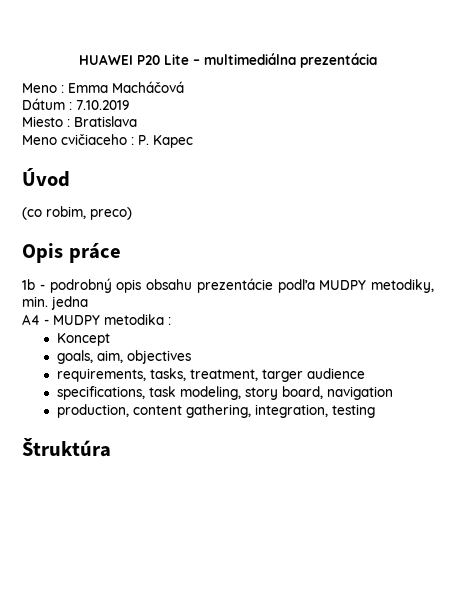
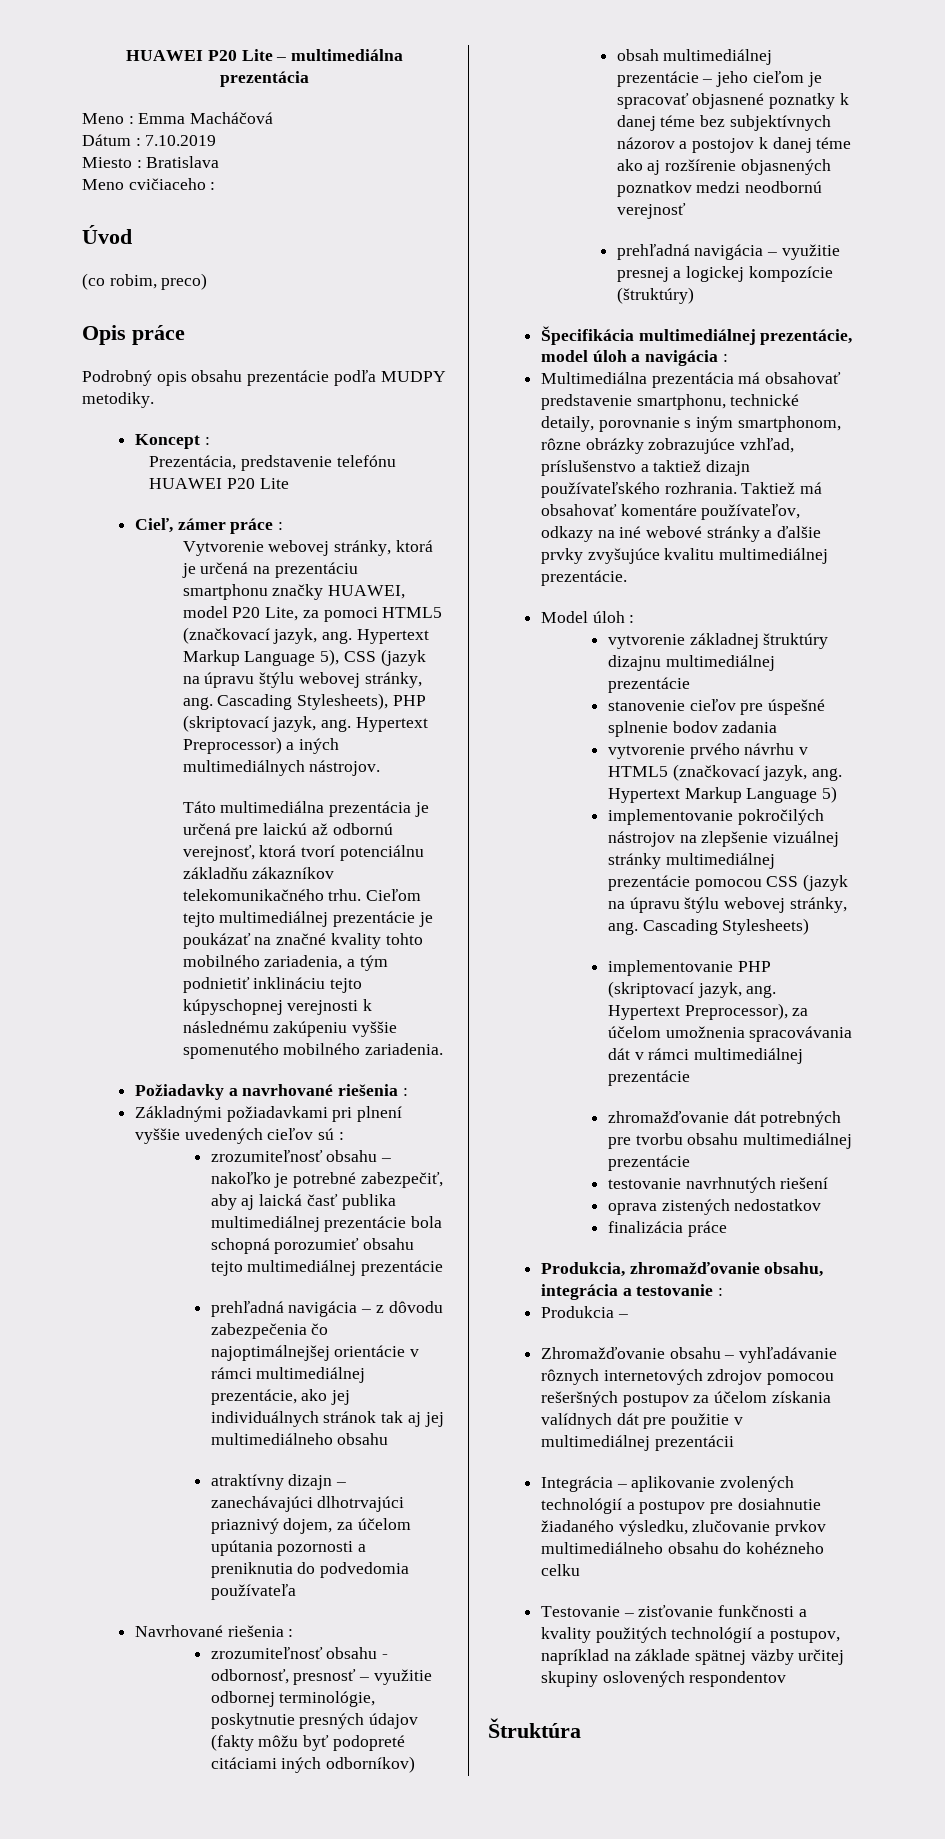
- Meno cvičiaceho : P. Kapec
+ Meno cvičiaceho :
- 1b - podrobný opis obsahu prezentácie podľa MUDPY metodiky, min. jedna
- A4 - MUDPY metodika :
- Koncept
- goals, aim, objectives
- requirements, tasks, treatment, targer audience
- specifications, task modeling, story board, navigation
- production, content gathering, integration, testing
+ Podrobný opis obsahu prezentácie podľa MUDPY metodiky.
+ Koncept :
+ Prezentácia, predstavenie telefónu HUAWEI P20 Lite
+ Cieľ, zámer práce :
+ Vytvorenie webovej stránky, ktorá je určená na prezentáciu smartphonu značky HUAWEI, model P20 Lite, za pomoci HTML5 (značkovací jazyk, ang. Hypertext Markup Language 5), CSS (jazyk na úpravu štýlu webovej stránky, ang. Cascading Stylesheets), PHP (skriptovací jazyk, ang. Hypertext Preprocessor) a iných multimediálnych nástrojov.
+ Táto multimediálna prezentácia je určená pre laickú až odbornú verejnosť, ktorá tvorí potenciálnu základňu zákazníkov telekomunikačného trhu. Cieľom tejto multimediálnej prezentácie je poukázať na značné kvality tohto mobilného zariadenia, a tým podnietiť inklináciu tejto kúpyschopnej verejnosti k následnému zakúpeniu vyššie spomenutého mobilného zariadenia.
+ Požiadavky a navrhované riešenia :
+ Základnými požiadavkami pri plnení vyššie uvedených cieľov sú :
+ zrozumiteľnosť obsahu – nakoľko je potrebné zabezpečiť, aby aj laická časť publika multimediálnej prezentácie bola schopná porozumieť obsahu tejto multimediálnej prezentácie
+ prehľadná navigácia – z dôvodu zabezpečenia čo najoptimálnejšej orientácie v rámci multimediálnej prezentácie, ako jej individuálnych stránok tak aj jej multimediálneho obsahu
+ atraktívny dizajn – zanechávajúci dlhotrvajúci priaznivý dojem, za účelom upútania pozornosti a preniknutia do podvedomia používateľa
+ Navrhované riešenia :
+ zrozumiteľnosť obsahu - odbornosť, presnosť – využitie odbornej terminológie, poskytnutie presných údajov (fakty môžu byť podopreté citáciami iných odborníkov)
+ obsah multimediálnej prezentácie – jeho cieľom je spracovať objasnené poznatky k danej téme bez subjektívnych názorov a postojov k danej téme ako aj rozšírenie objasnených poznatkov medzi neodbornú verejnosť
+ prehľadná navigácia – využitie presnej a logickej kompozície (štruktúry)
+ Špecifikácia multimediálnej prezentácie, model úloh a navigácia :
+ Multimediálna prezentácia má obsahovať predstavenie smartphonu, technické detaily, porovnanie s iným smartphonom, rôzne obrázky zobrazujúce vzhľad, príslušenstvo a taktiež dizajn používateľského rozhrania. Taktiež má obsahovať komentáre používateľov, odkazy na iné webové stránky a ďalšie prvky zvyšujúce kvalitu multimediálnej prezentácie.
+ Model úloh :
+ vytvorenie základnej štruktúry dizajnu multimediálnej prezentácie
+ stanovenie cieľov pre úspešné splnenie bodov zadania
+ vytvorenie prvého návrhu v HTML5 (značkovací jazyk, ang. Hypertext Markup Language 5)
+ implementovanie pokročilých nástrojov na zlepšenie vizuálnej stránky multimediálnej prezentácie pomocou CSS (jazyk na úpravu štýlu webovej stránky, ang. Cascading Stylesheets)
+ implementovanie PHP (skriptovací jazyk, ang. Hypertext Preprocessor), za účelom umožnenia spracovávania dát v rámci multimediálnej prezentácie
+ zhromažďovanie dát potrebných pre tvorbu obsahu multimediálnej prezentácie
+ testovanie navrhnutých riešení
+ oprava zistených nedostatkov
+ finalizácia práce
+ Produkcia, zhromažďovanie obsahu, integrácia a testovanie :
+ Produkcia –
+ Zhromažďovanie obsahu – vyhľadávanie rôznych internetových zdrojov pomocou rešeršných postupov za účelom získania valídnych dát pre použitie v multimediálnej prezentácii
+ Integrácia – aplikovanie zvolených technológií a postupov pre dosiahnutie žiadaného výsledku, zlučovanie prvkov multimediálneho obsahu do kohézneho celku
+ Testovanie – zisťovanie funkčnosti a kvality použitých technológií a postupov, napríklad na základe spätnej väzby určitej skupiny oslovených respondentov

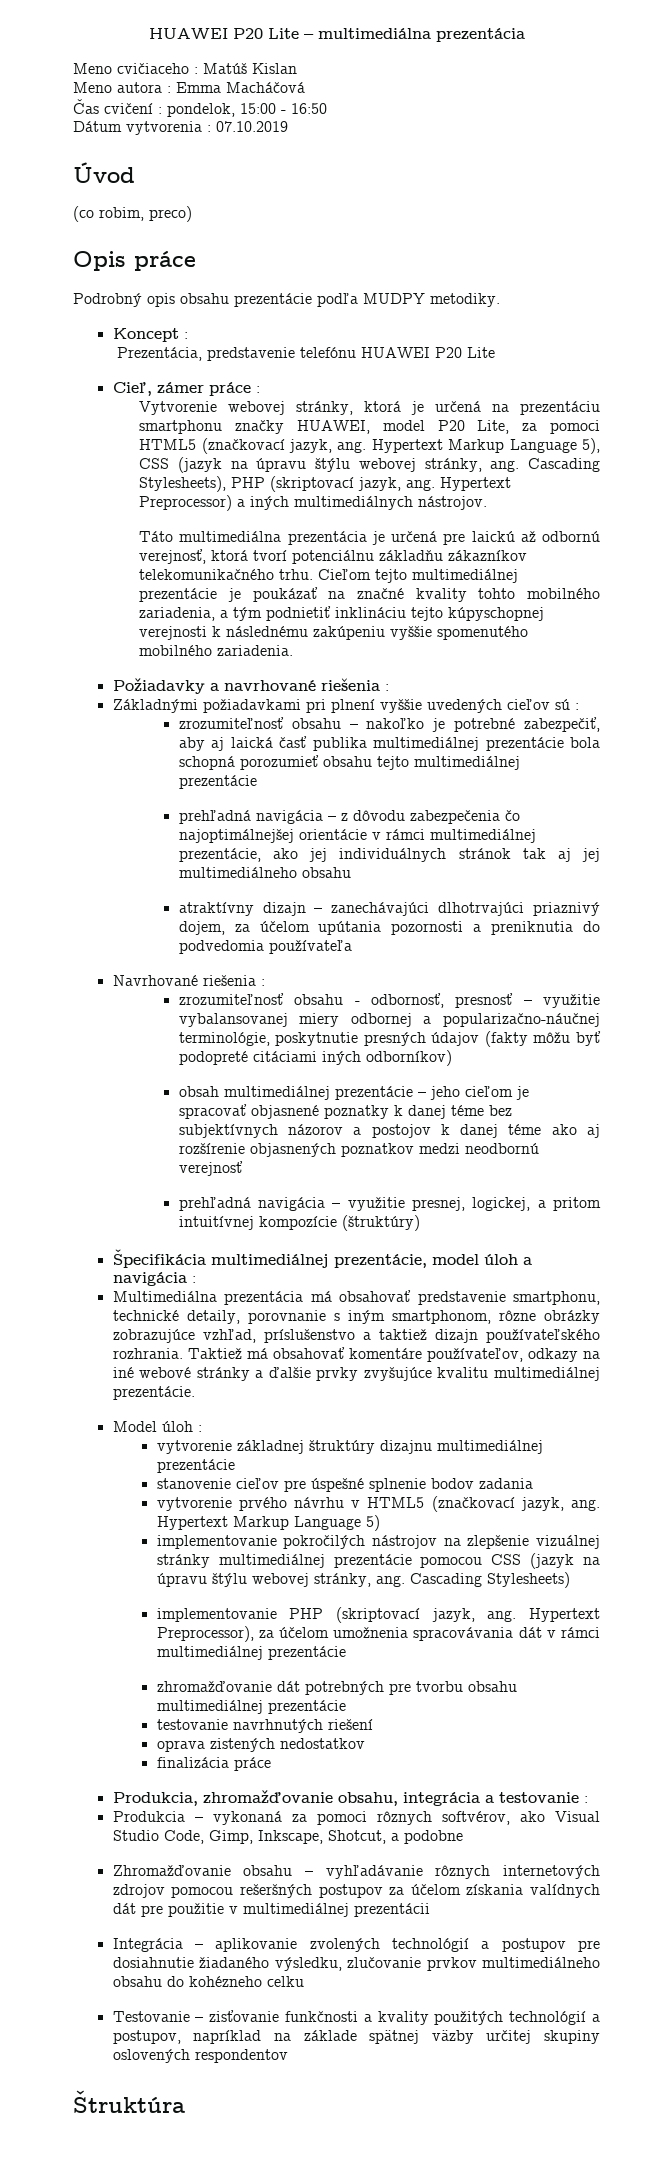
- Meno : Emma Macháčová
- Dátum : 7.10.2019
- Miesto : Bratislava
- Meno cvičiaceho :
+ Meno cvičiaceho : Matúš Kislan
+ Meno autora : Emma Macháčová
+ Čas cvičení : pondelok, 15:00 - 16:50
+ Dátum vytvorenia : 07.10.2019
- zrozumiteľnosť obsahu - odbornosť, presnosť – využitie odbornej terminológie, poskytnutie presných údajov (fakty môžu byť podopreté citáciami iných odborníkov)
+ zrozumiteľnosť obsahu - odbornosť, presnosť – využitie vybalansovanej miery odbornej a popularizačno-náučnej terminológie, poskytnutie presných údajov (fakty môžu byť podopreté citáciami iných odborníkov)
- prehľadná navigácia – využitie presnej a logickej kompozície (štruktúry)
+ prehľadná navigácia – využitie presnej, logickej, a pritom intuitívnej kompozície (štruktúry)
- Produkcia –
+ Produkcia – vykonaná za pomoci rôznych softvérov, ako Visual Studio Code, Gimp, Inkscape, Shotcut, a podobne

